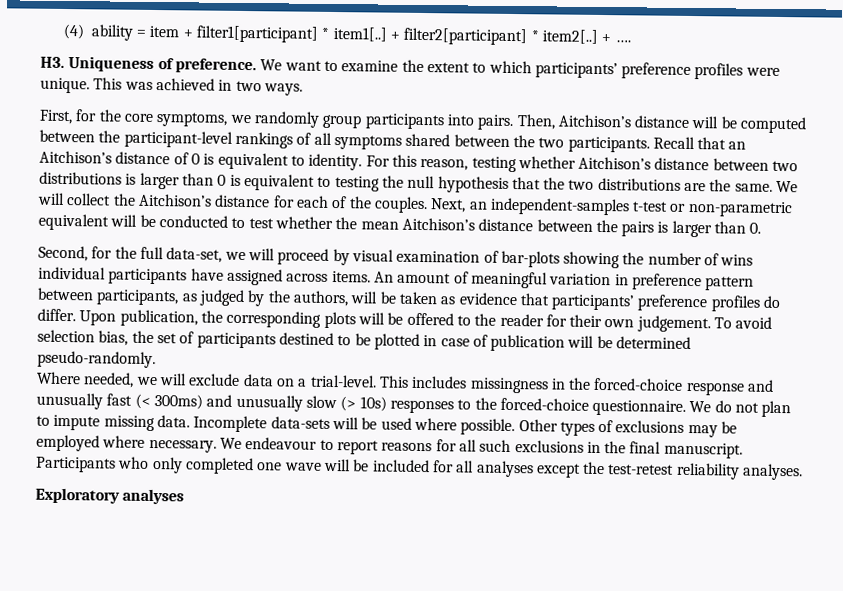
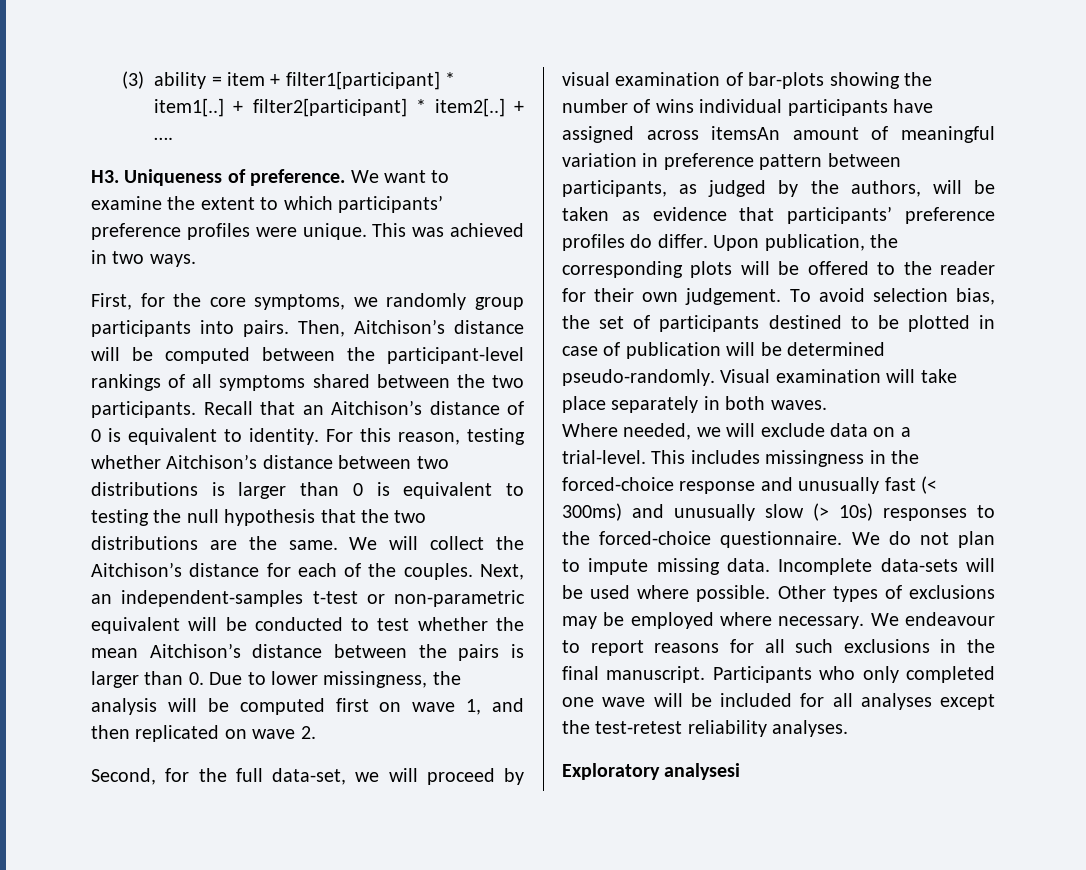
- (4) ability = item + filter1[participant] * item1[..]
+ (3) ability = item + filter1[participant] * item1[..]
- Next, an independent-samples t-test or non-parametric equivalent will be conducted to test whether the mean Aitchison’s distance between the pairs is larger than 0.
+ Next, an independent-samples t-test or non-parametric equivalent will be conducted to test whether the mean Aitchison’s distance between the pairs is larger than 0. Due to lower missingness, the analysis will be computed first on wave 1, and then replicated on wave 2.
- Second, for the full data-set, we will proceed by visual examination of bar-plots showing the number of wins individual participants have assigned across items. An amount of meaningful variation in preference pattern between participants, as judged by the authors, will be taken as evidence that participants’ preference profiles do differ.
+ Second, for the full data-set, we will proceed by visual examination of bar-plots showing the number of wins individual participants have assigned across itemsAn amount of meaningful variation in preference pattern between participants, as judged by the authors, will be taken as evidence that participants’ preference profiles do differ.
+ Visual examination will take place separately in both waves.
- Exploratory analyses
+ Exploratory analysesi

